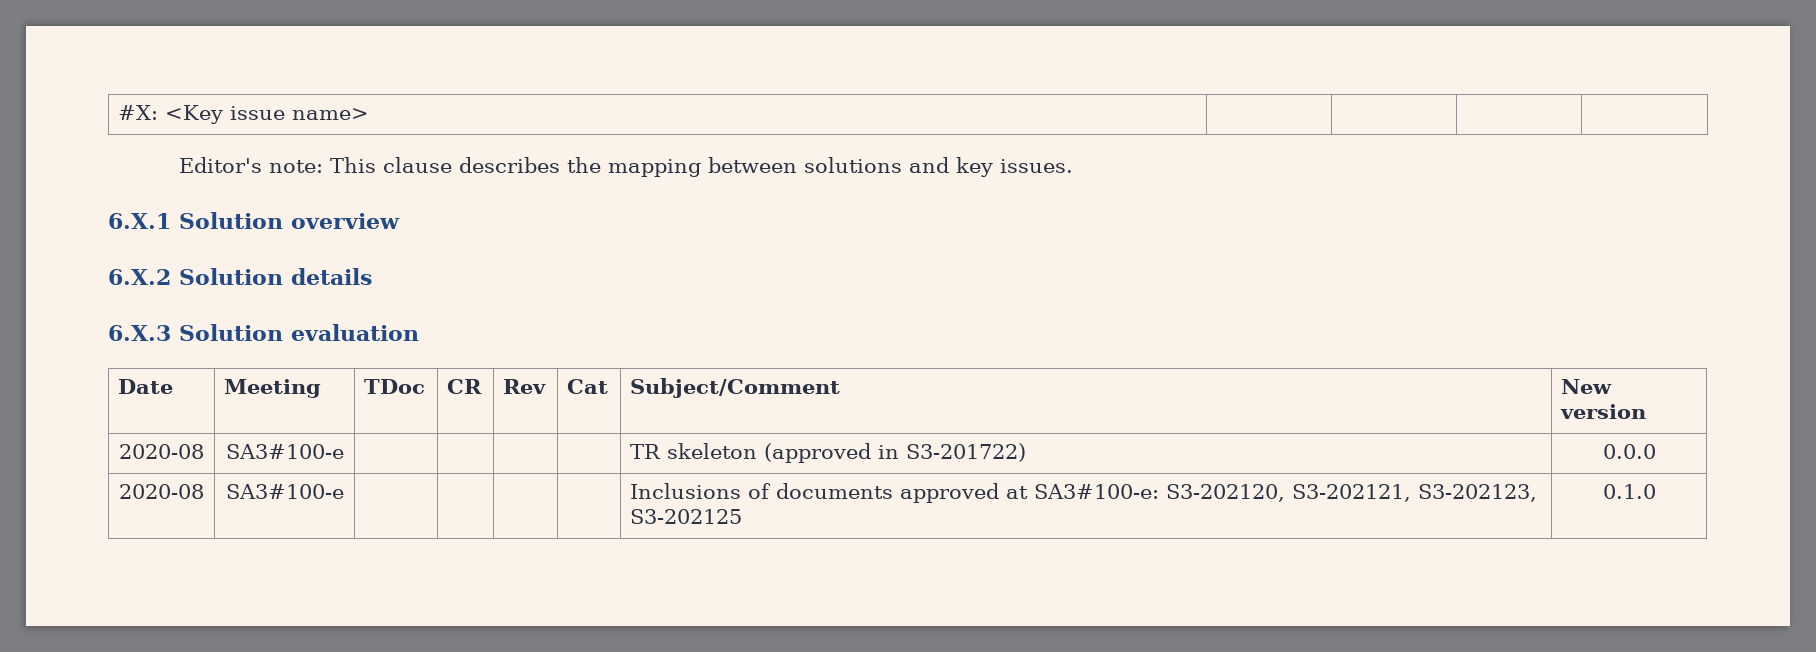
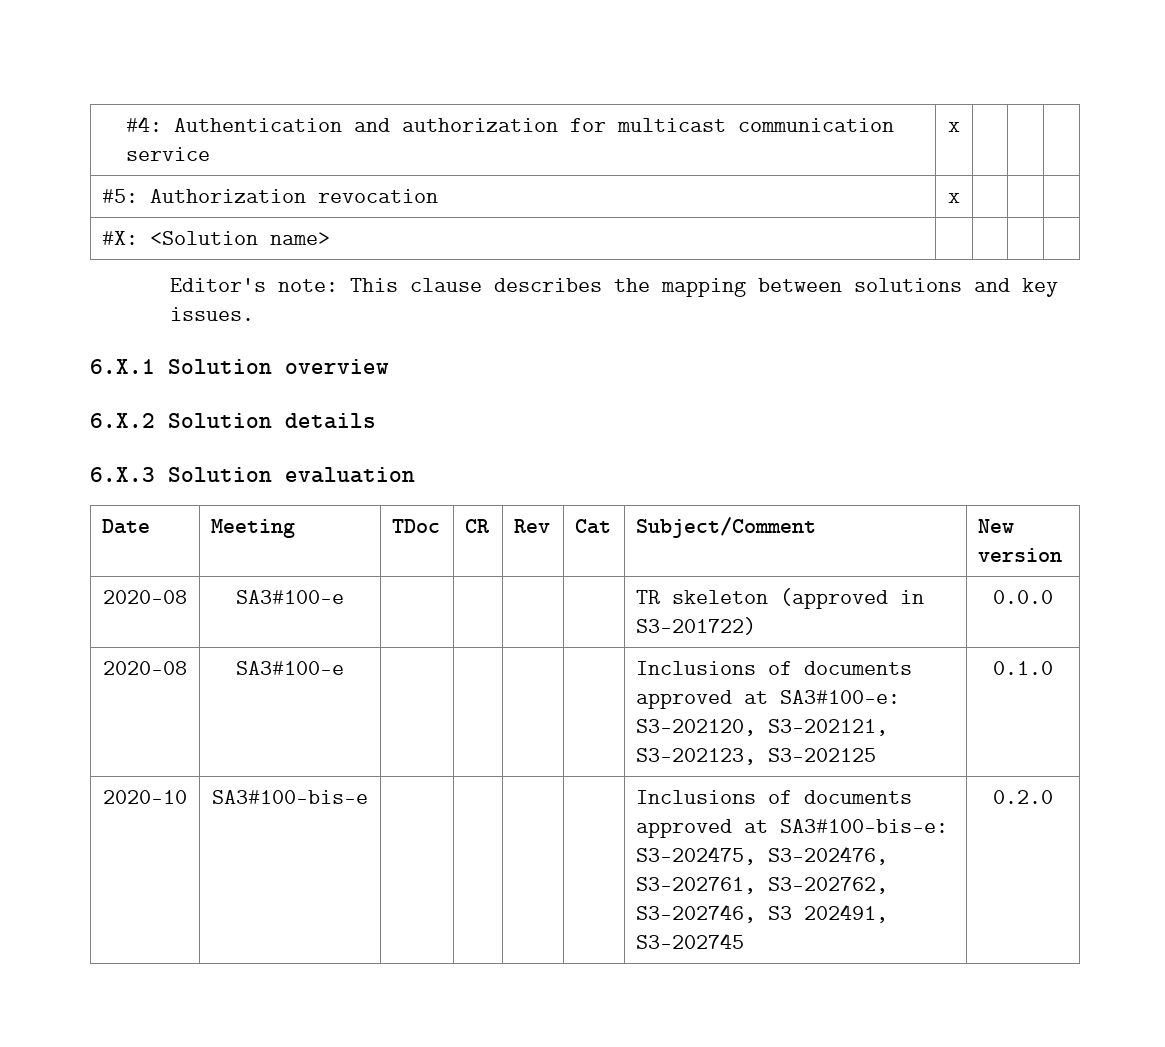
- #X: <Key issue name> | | | |
+ #4: Authentication and authorization for multicast communication service | x | | |
+ #5: Authorization revocation | x | | |
+ #X: <Solution name> | | | |
+ 2020-10 | SA3#100-bis-e | | | | | Inclusions of documents approved at SA3#100-bis-e: S3-202475, S3-202476, S3-202761, S3-202762, S3-202746, S3 202491, S3-202745 | 0.2.0

